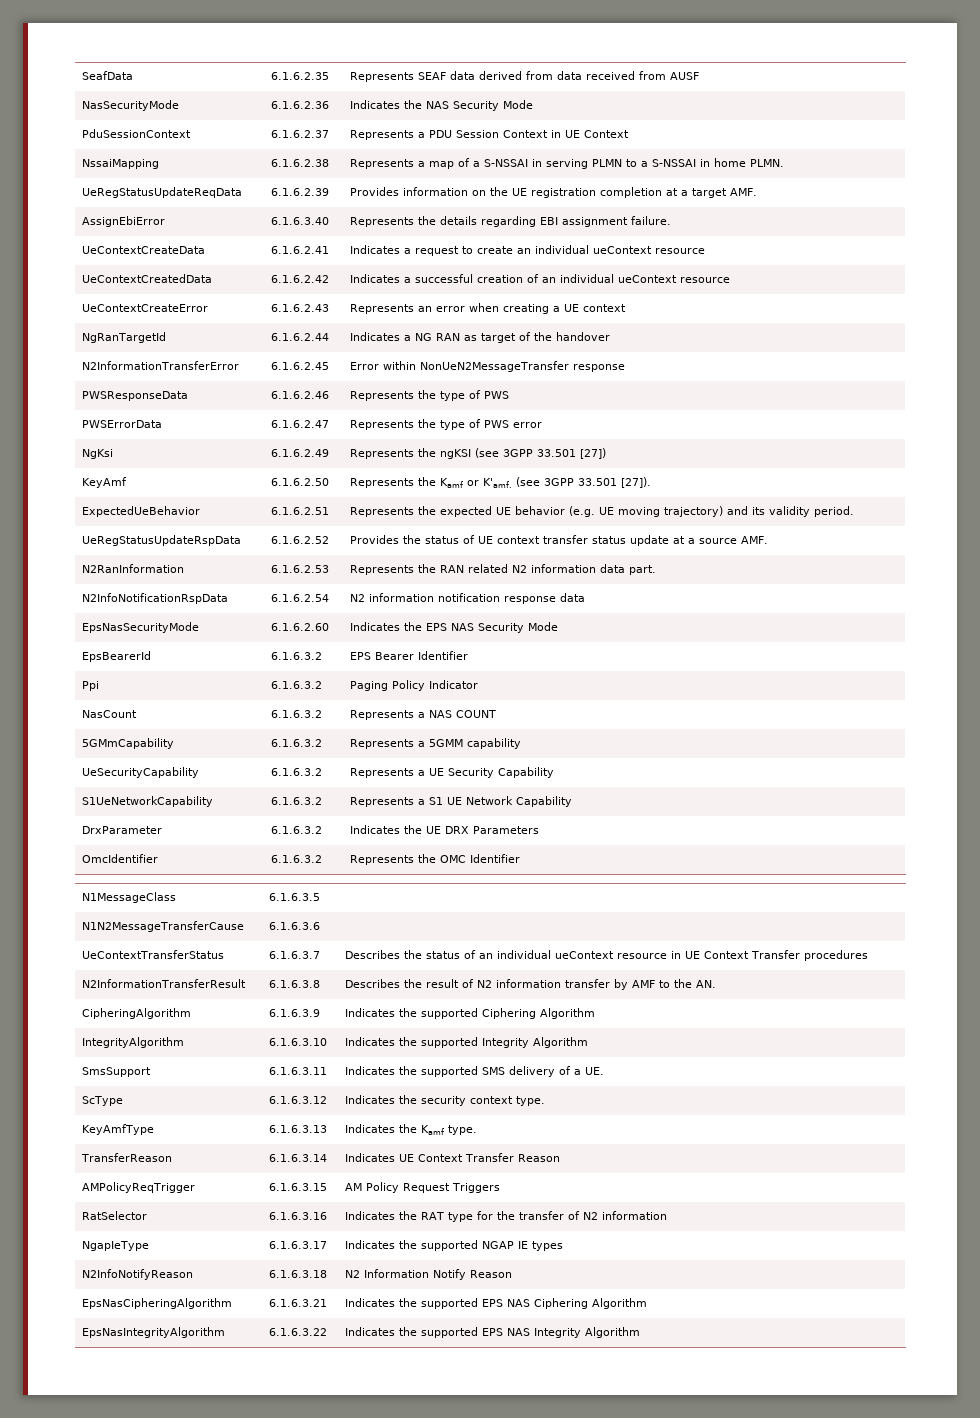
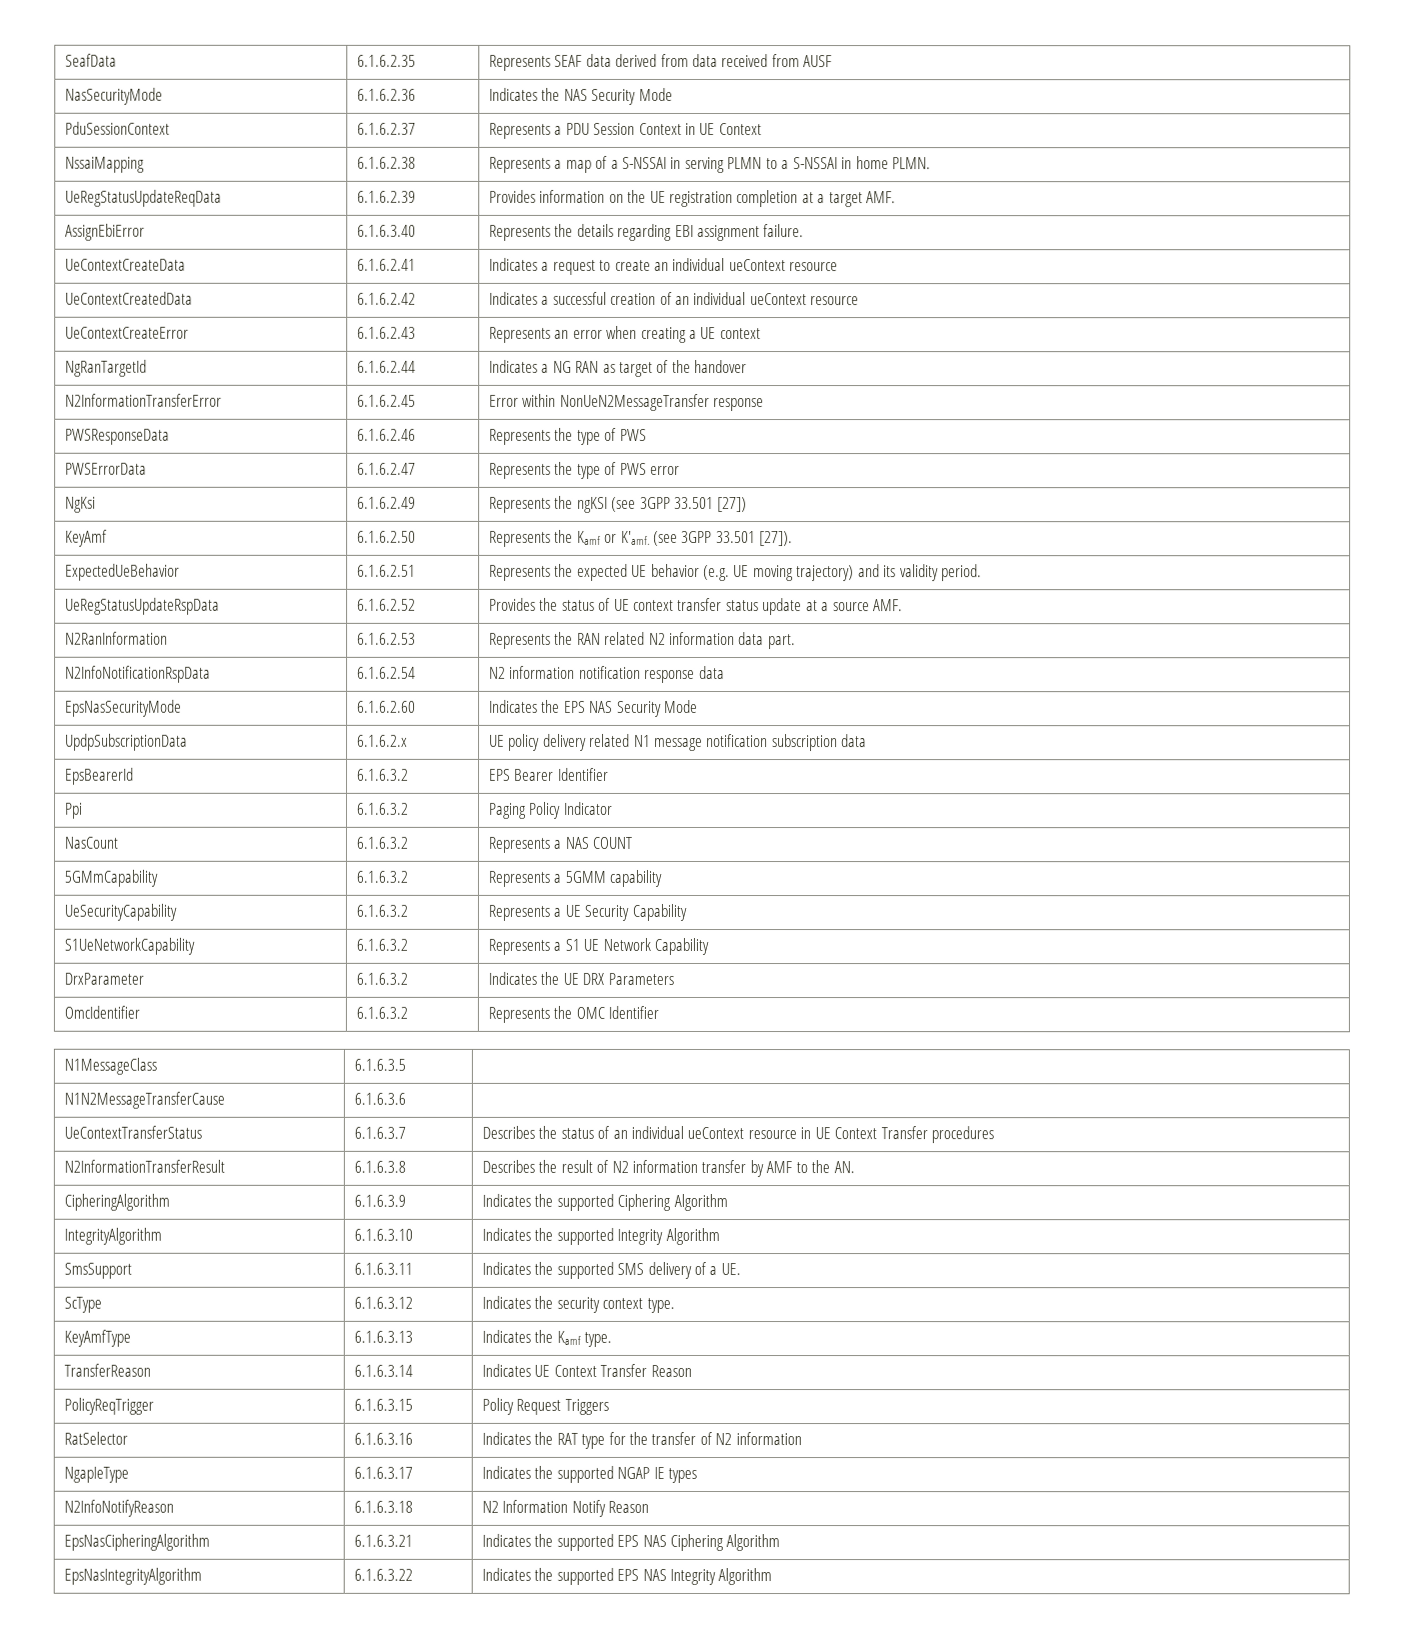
+ UpdpSubscriptionData | 6.1.6.2.x | UE policy delivery related N1 message notification subscription data
- AMPolicyReqTrigger | 6.1.6.3.15 | AM Policy Request Triggers
+ PolicyReqTrigger | 6.1.6.3.15 | Policy Request Triggers

